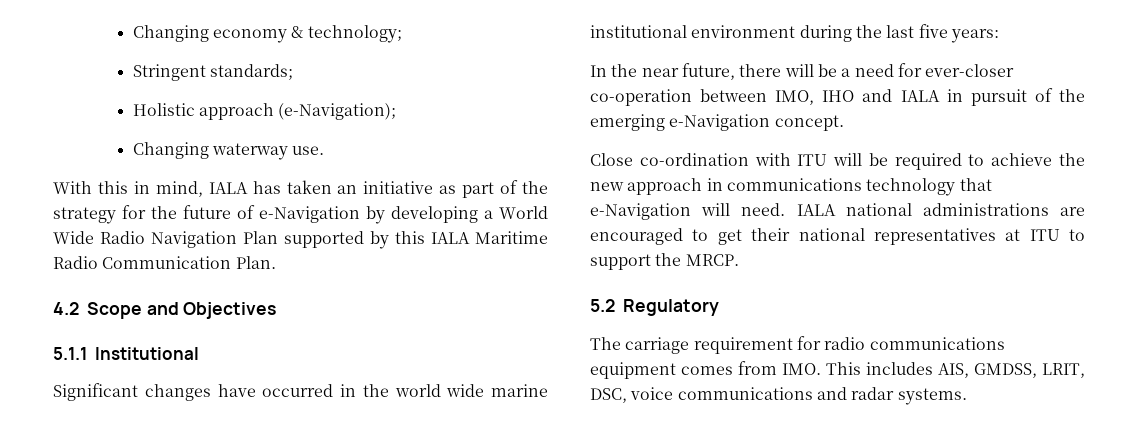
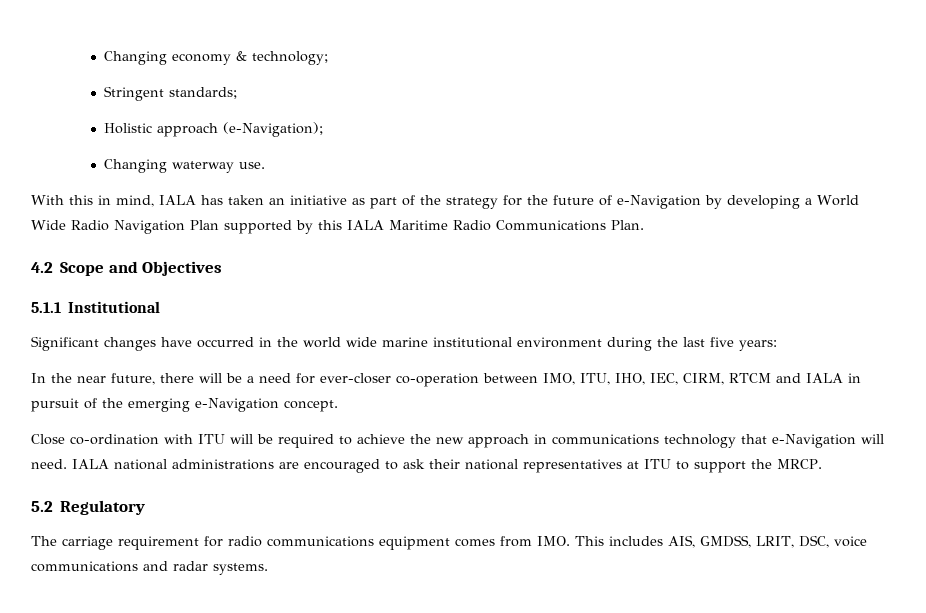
- With this in mind, IALA has taken an initiative as part of the strategy for the future of e-Navigation by developing a World Wide Radio Navigation Plan supported by this IALA Maritime Radio Communication Plan.
+ With this in mind, IALA has taken an initiative as part of the strategy for the future of e-Navigation by developing a World Wide Radio Navigation Plan supported by this IALA Maritime Radio Communications Plan.
- In the near future, there will be a need for ever-closer co-operation between IMO, IHO and IALA in pursuit of the emerging e-Navigation concept.
+ In the near future, there will be a need for ever-closer co-operation between IMO, ITU, IHO, IEC, CIRM, RTCM and IALA in pursuit of the emerging e-Navigation concept.
- IALA national administrations are encouraged to get their national representatives at ITU to support the MRCP.
+ IALA national administrations are encouraged to ask their national representatives at ITU to support the MRCP.

